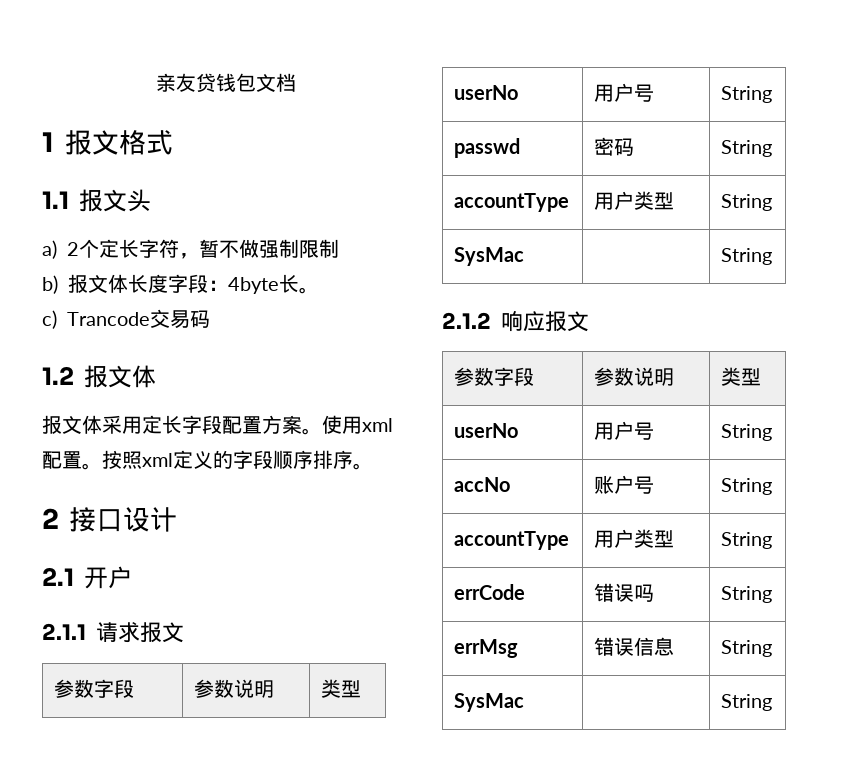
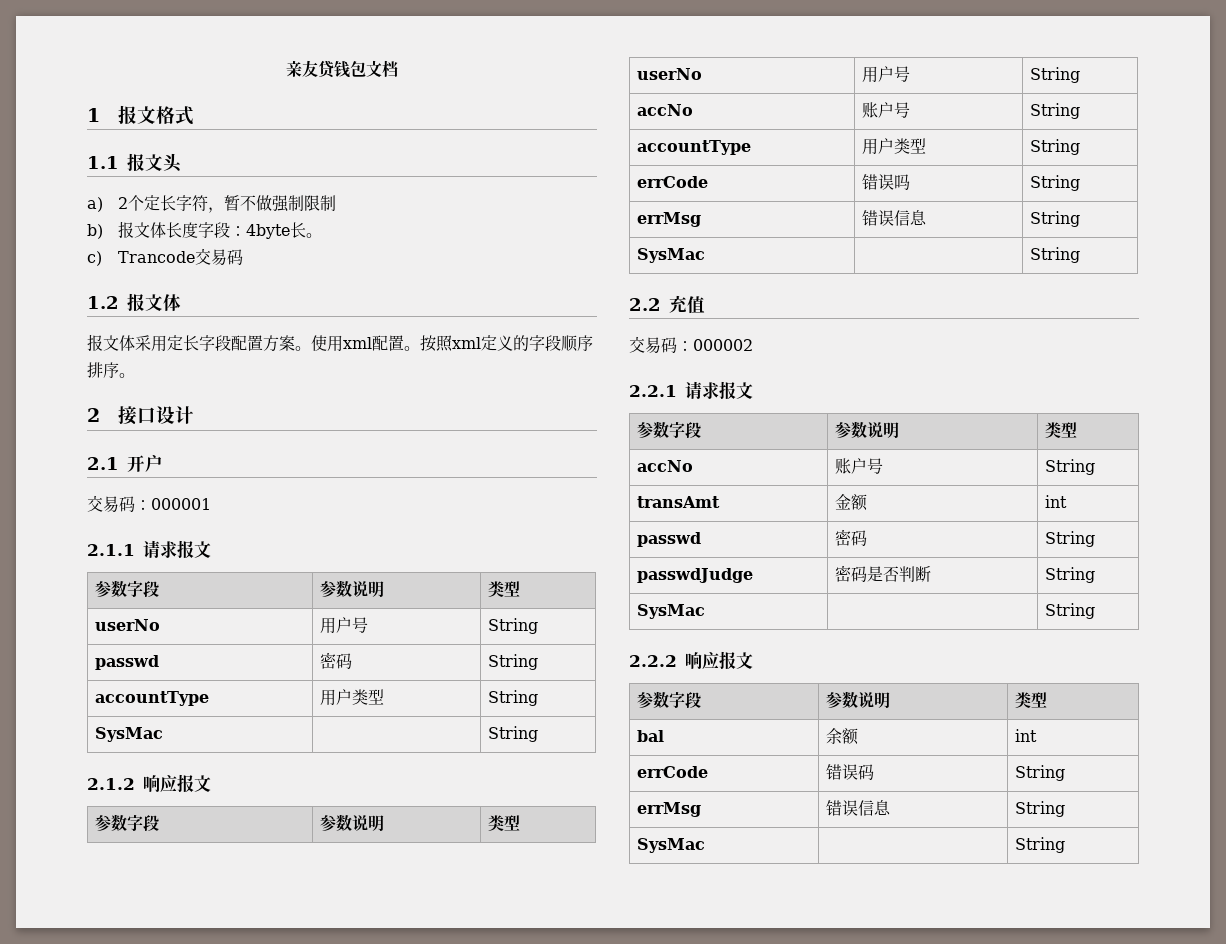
+ 交易码：000001
+ 2.2充值
+ 交易码：000002
+ 2.2.1请求报文
+ 参数字段 | 参数说明 | 类型
+ accNo | 账户号 | String
+ transAmt | 金额 | int
+ passwd | 密码 | String
+ passwdJudge | 密码是否判断 | String
+ SysMac | | String
+ 2.2.2响应报文
+ 参数字段 | 参数说明 | 类型
+ bal | 余额 | int
+ errCode | 错误码 | String
+ errMsg | 错误信息 | String
+ SysMac | | String

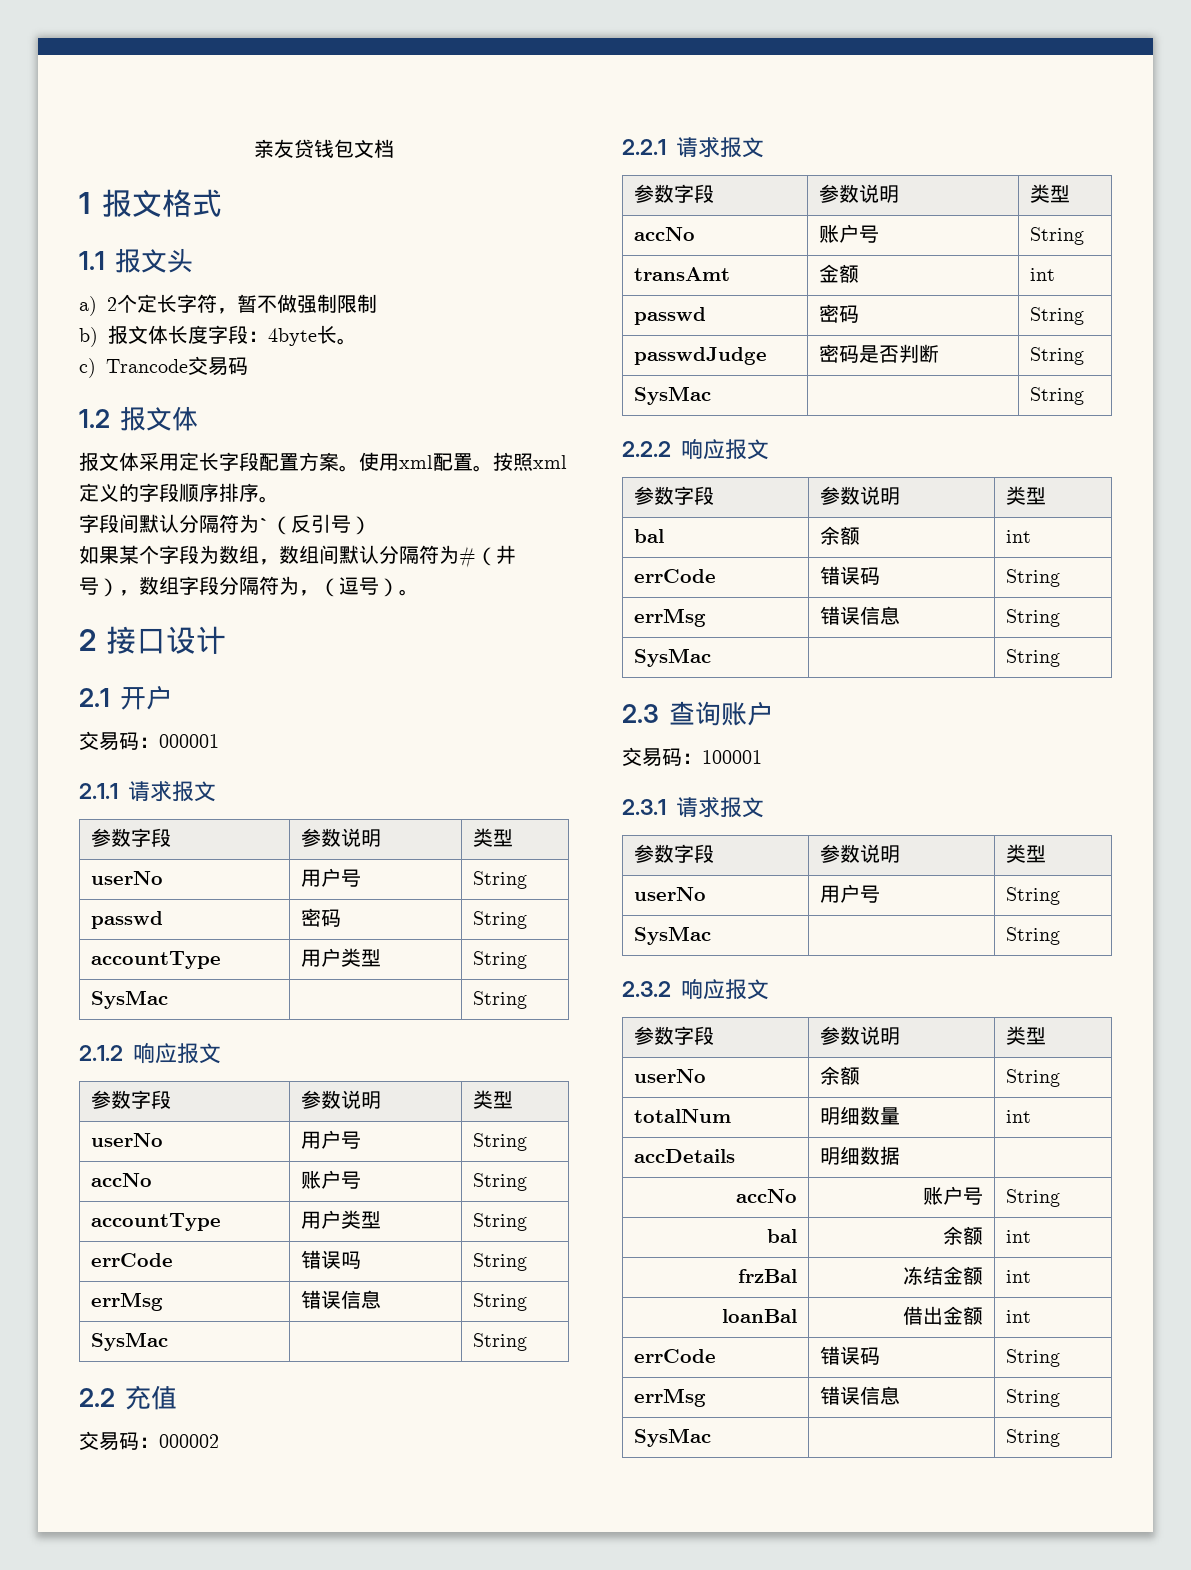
+ 字段间默认分隔符为`（反引号）
+ 如果某个字段为数组，数组间默认分隔符为#（井号），数组字段分隔符为，（逗号）。
+ 2.3查询账户
+ 交易码：100001
+ 2.3.1请求报文
+ 参数字段 | 参数说明 | 类型
+ userNo | 用户号 | String
+ SysMac | | String
+ 2.3.2响应报文
+ 参数字段 | 参数说明 | 类型
+ userNo | 余额 | String
+ totalNum | 明细数量 | int
+ accDetails | 明细数据 |
+ accNo | 账户号 | String
+ bal | 余额 | int
+ frzBal | 冻结金额 | int
+ loanBal | 借出金额 | int
+ errCode | 错误码 | String
+ errMsg | 错误信息 | String
+ SysMac | | String

